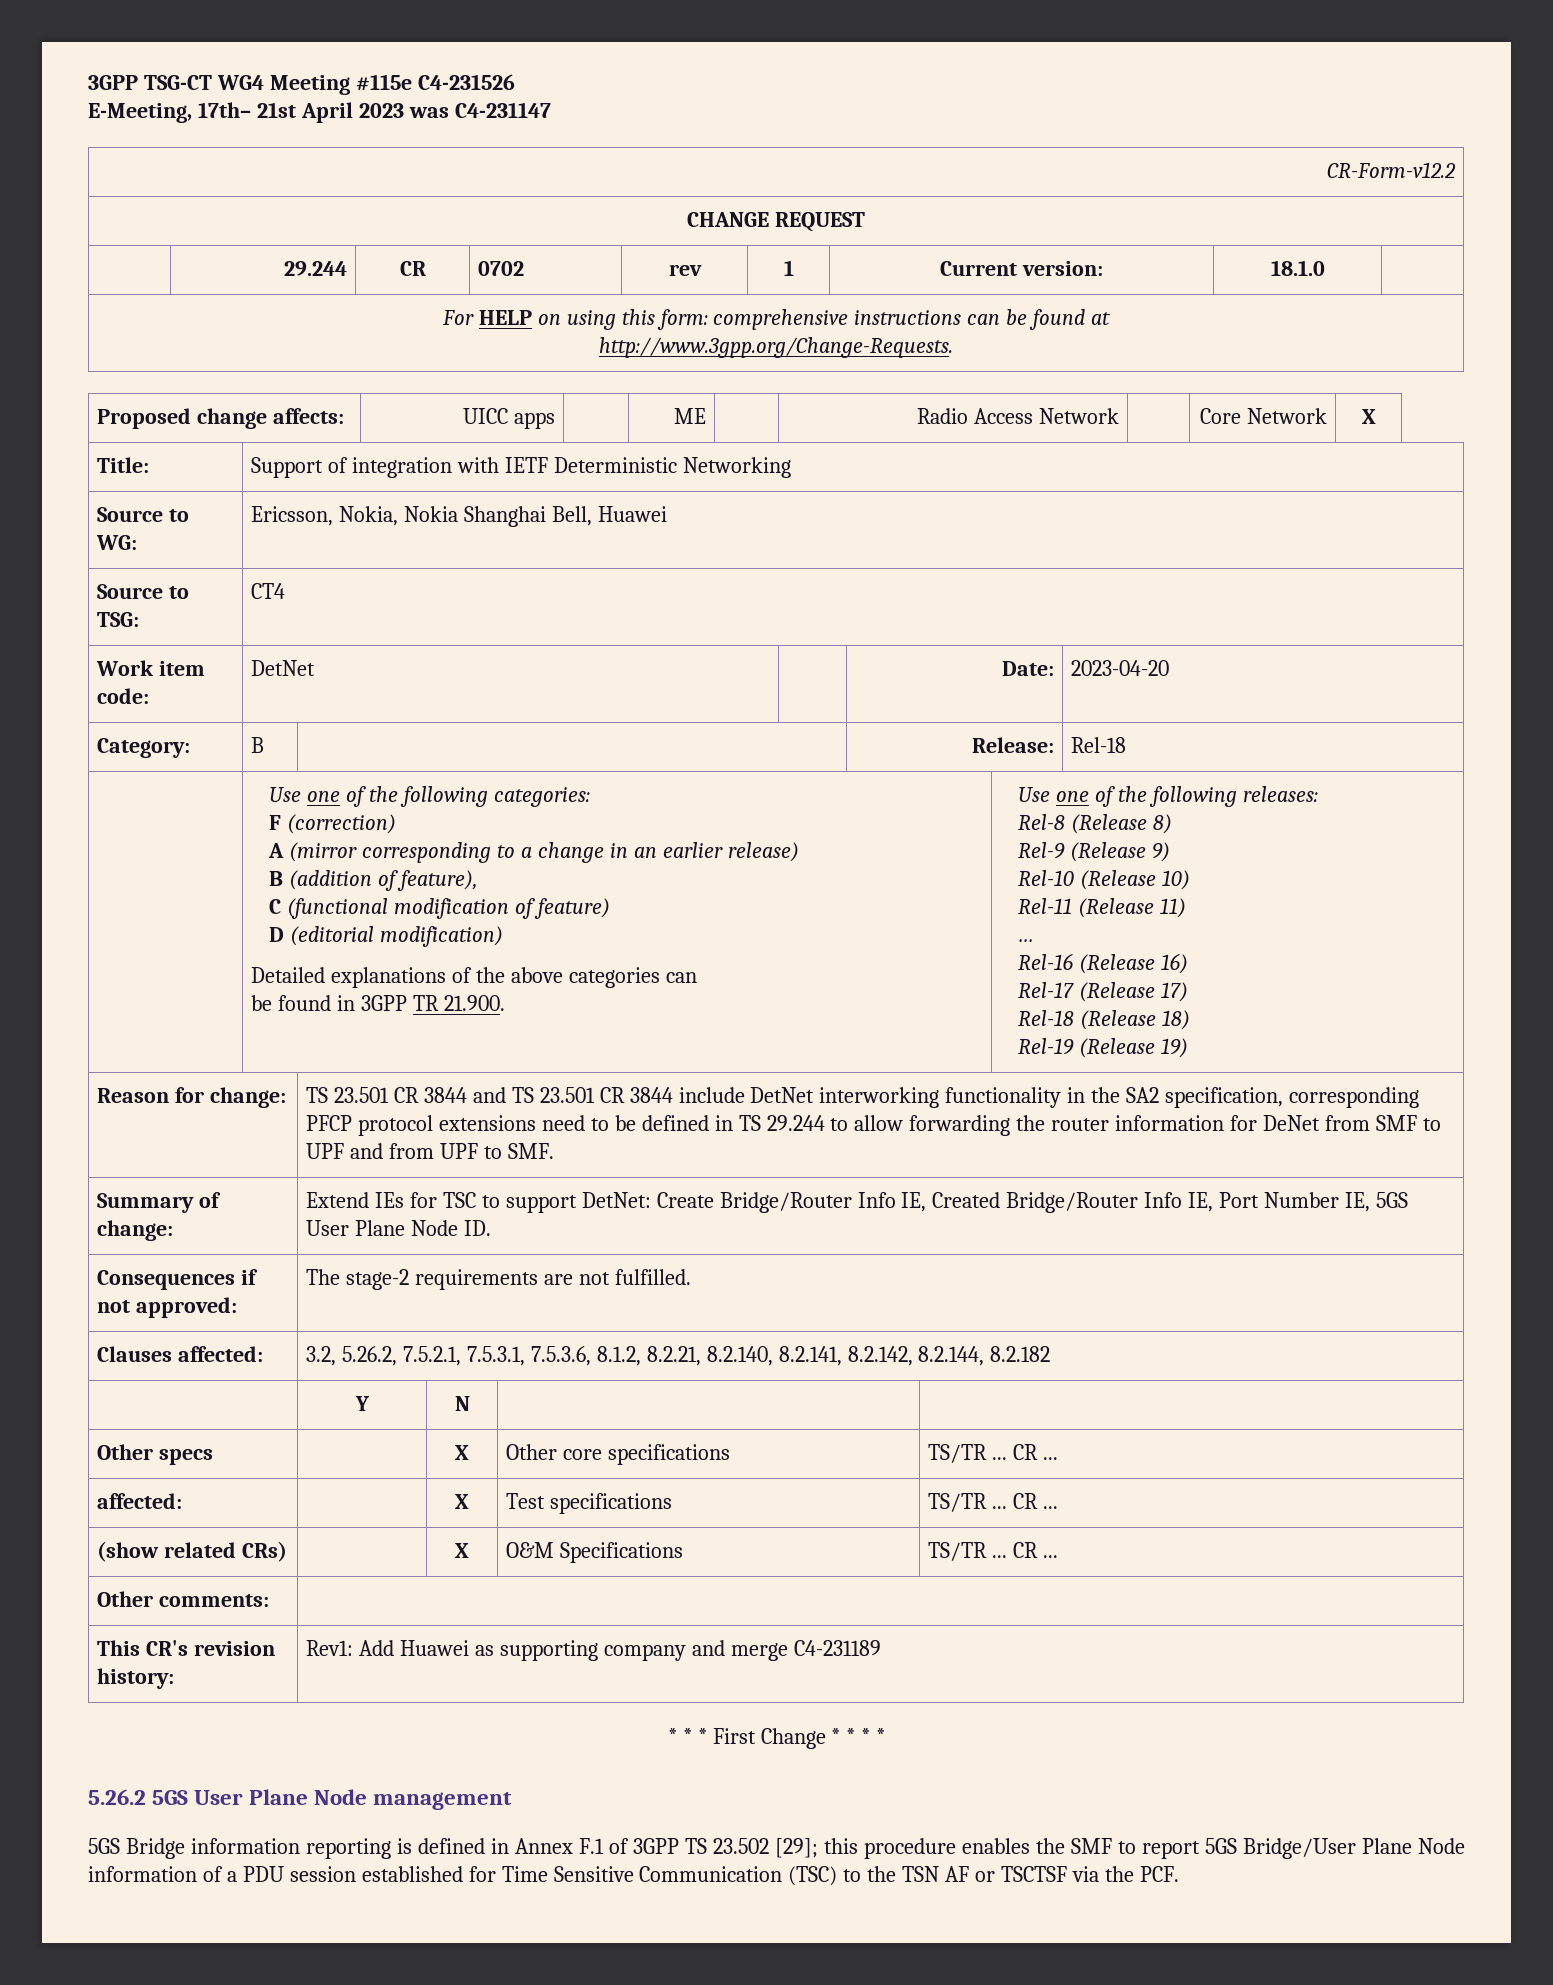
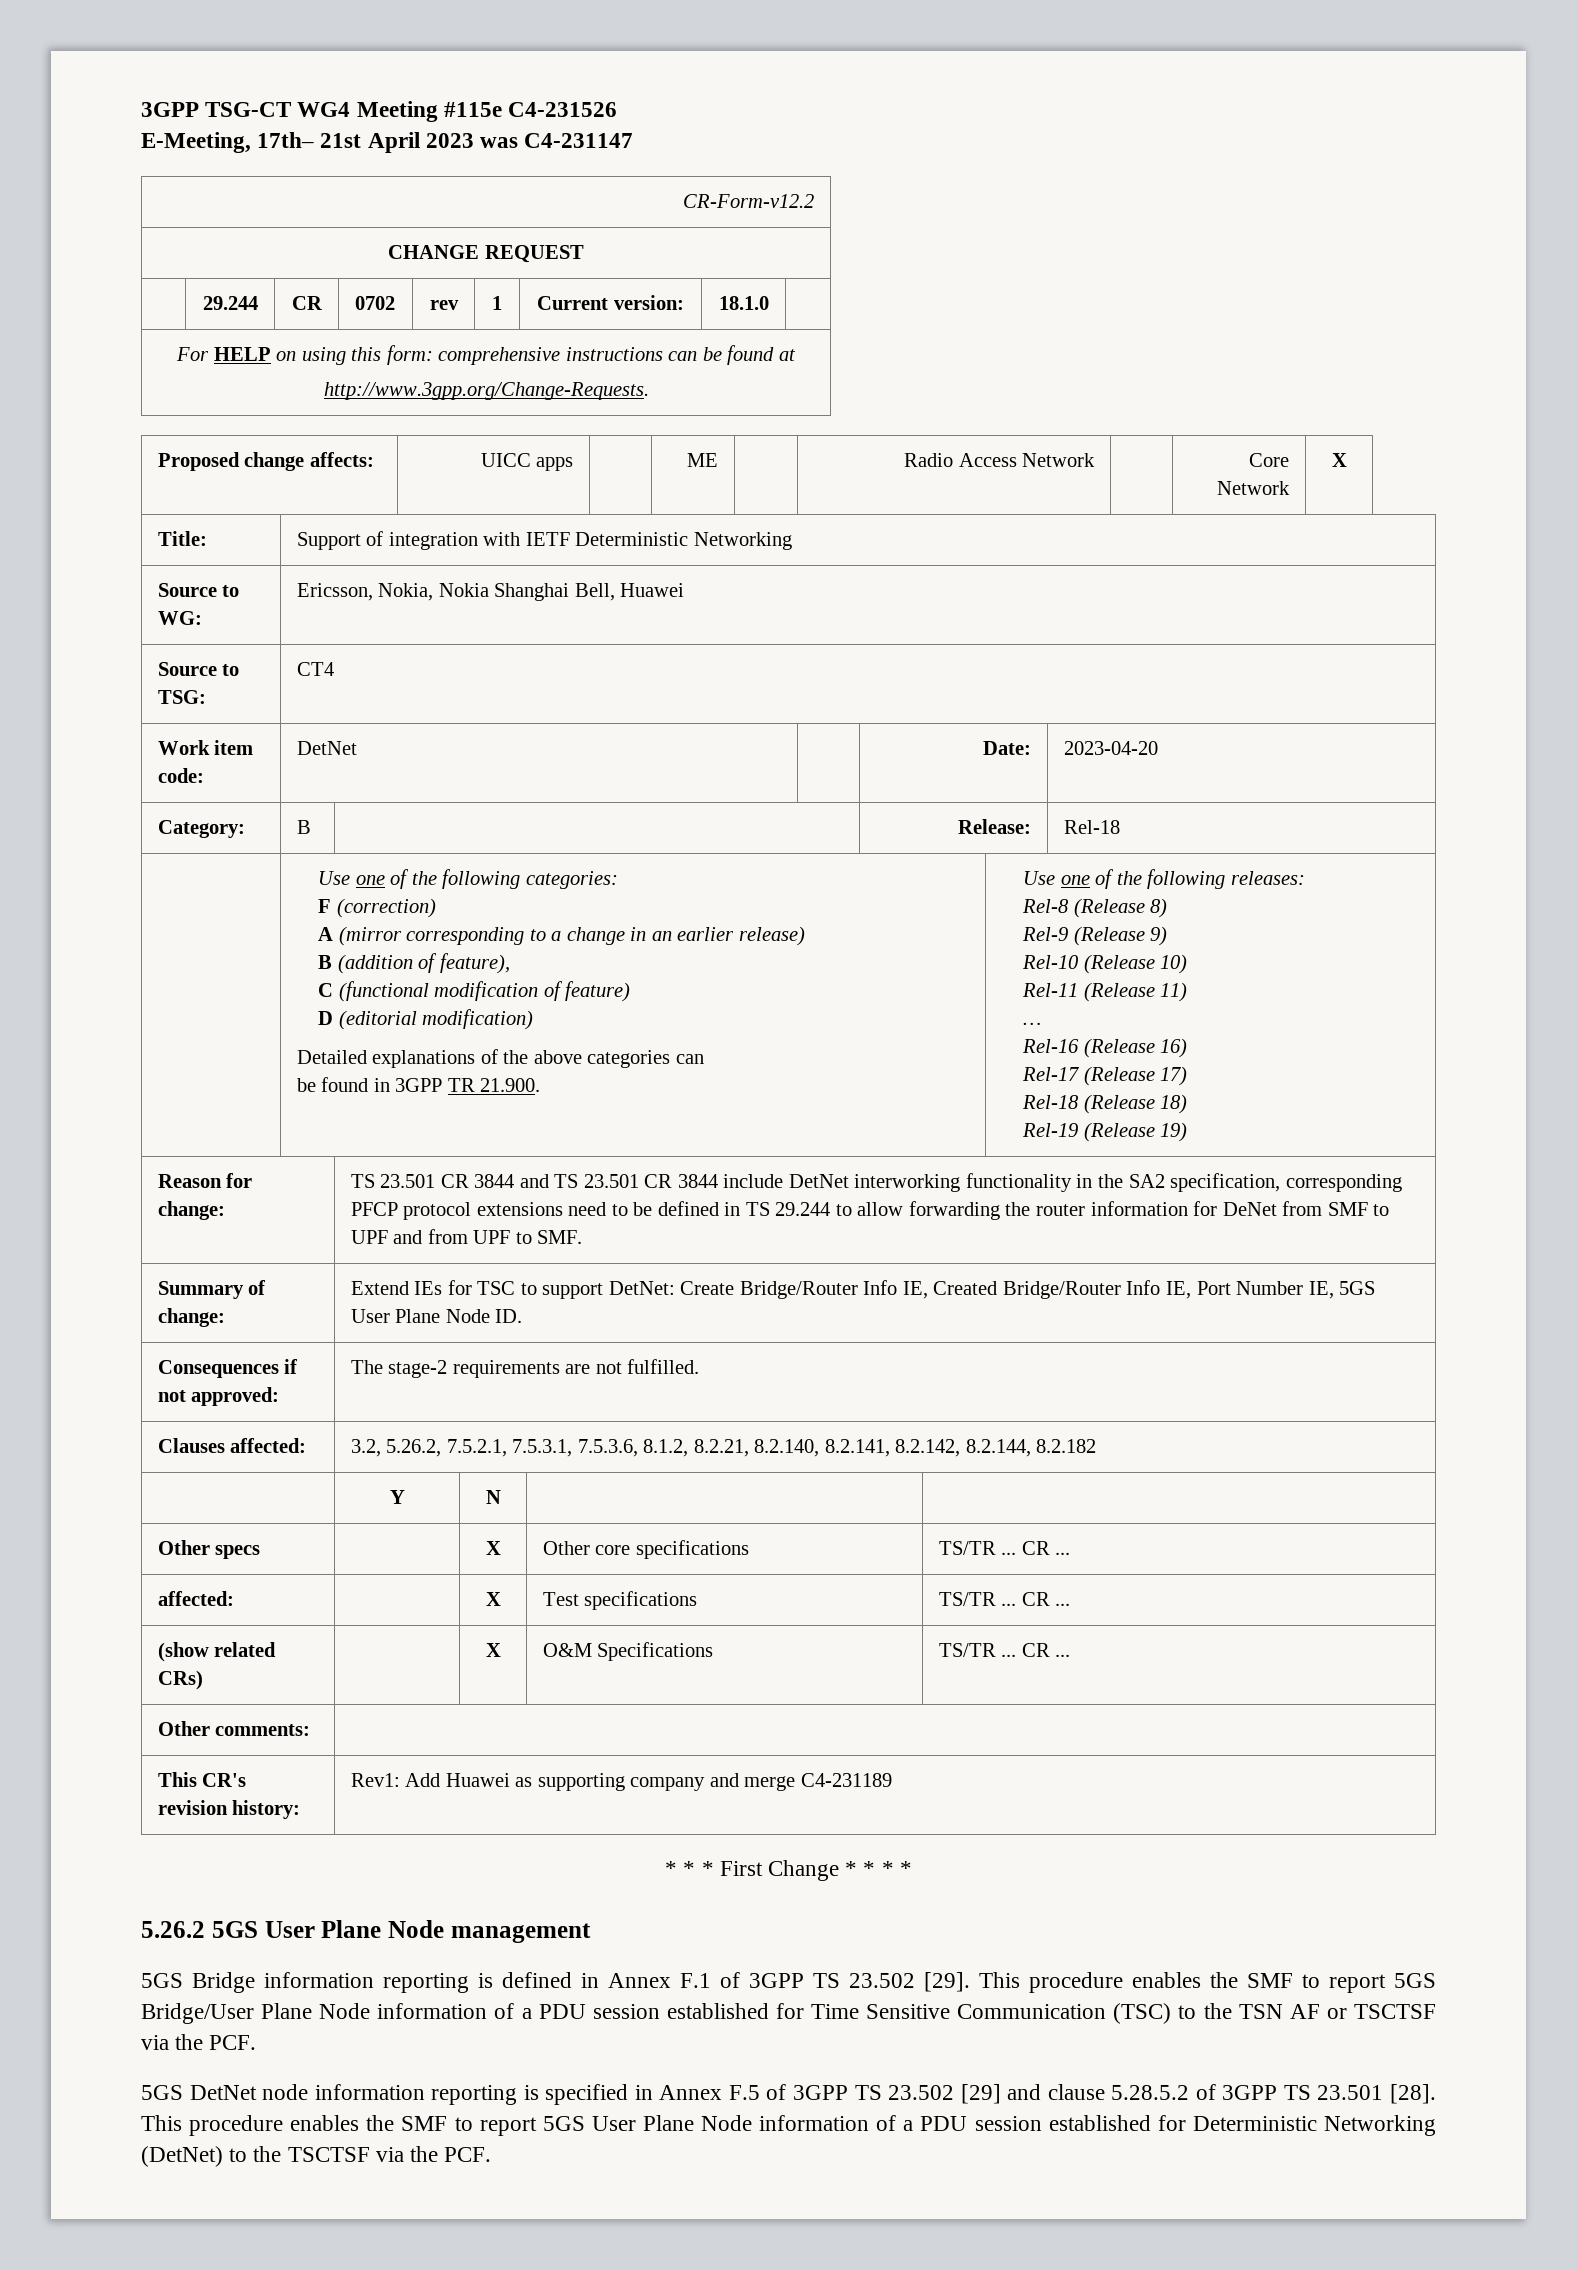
- 5GS Bridge information reporting is defined in Annex F.1 of 3GPP TS 23.502 [29]; this procedure enables the SMF to report 5GS Bridge/User Plane Node information of a PDU session established for Time Sensitive Communication (TSC) to the TSN AF or TSCTSF via the PCF.
+ 5GS Bridge information reporting is defined in Annex F.1 of 3GPP TS 23.502 [29]. This procedure enables the SMF to report 5GS Bridge/User Plane Node information of a PDU session established for Time Sensitive Communication (TSC) to the TSN AF or TSCTSF via the PCF.
+ 5GS DetNet node information reporting is specified in Annex F.5 of 3GPP TS 23.502 [29] and clause 5.28.5.2 of 3GPP TS 23.501 [28]. This procedure enables the SMF to report 5GS User Plane Node information of a PDU session established for Deterministic Networking (DetNet) to the TSCTSF via the PCF.

